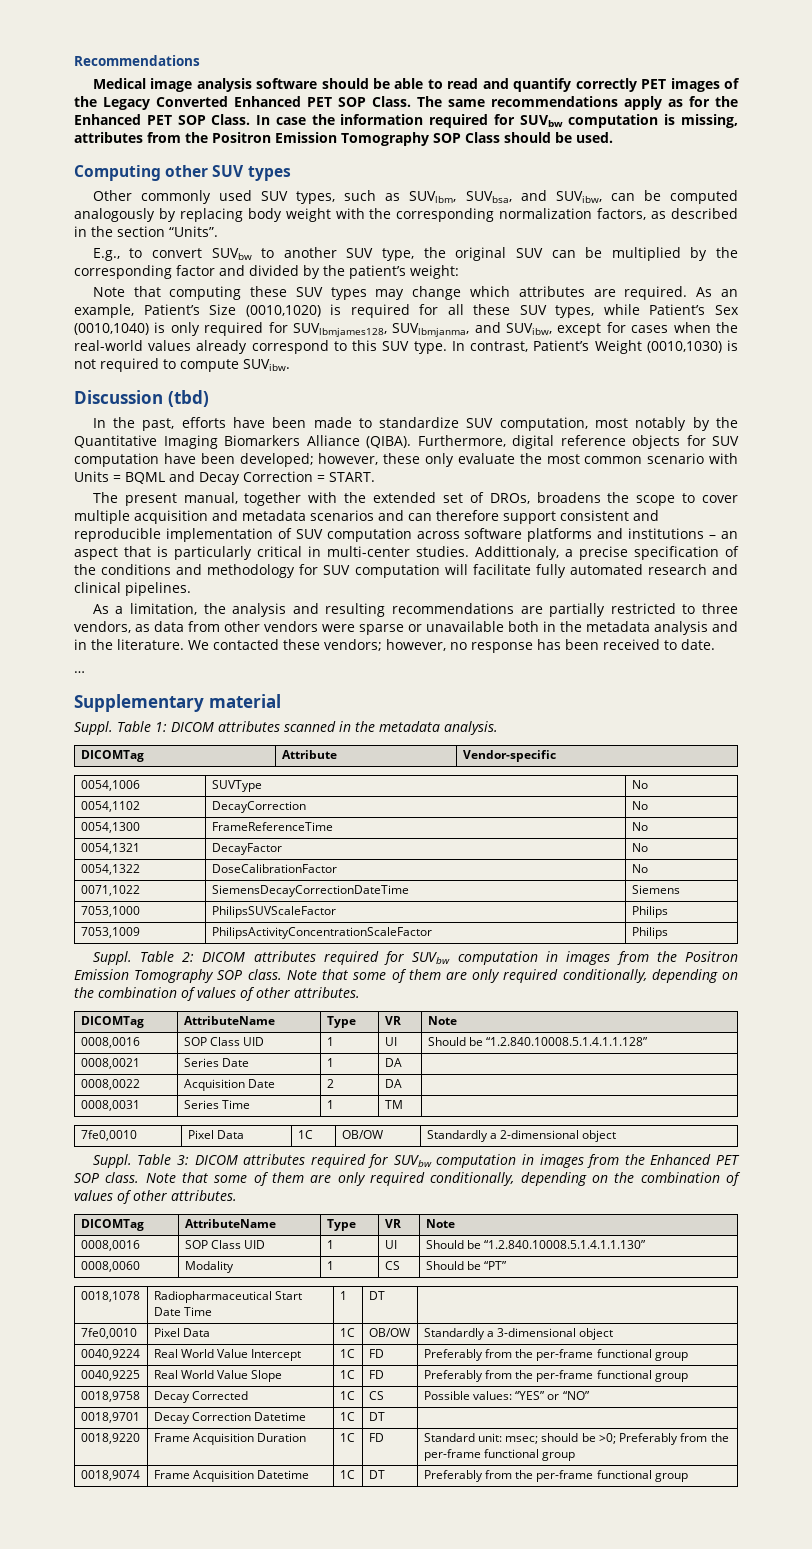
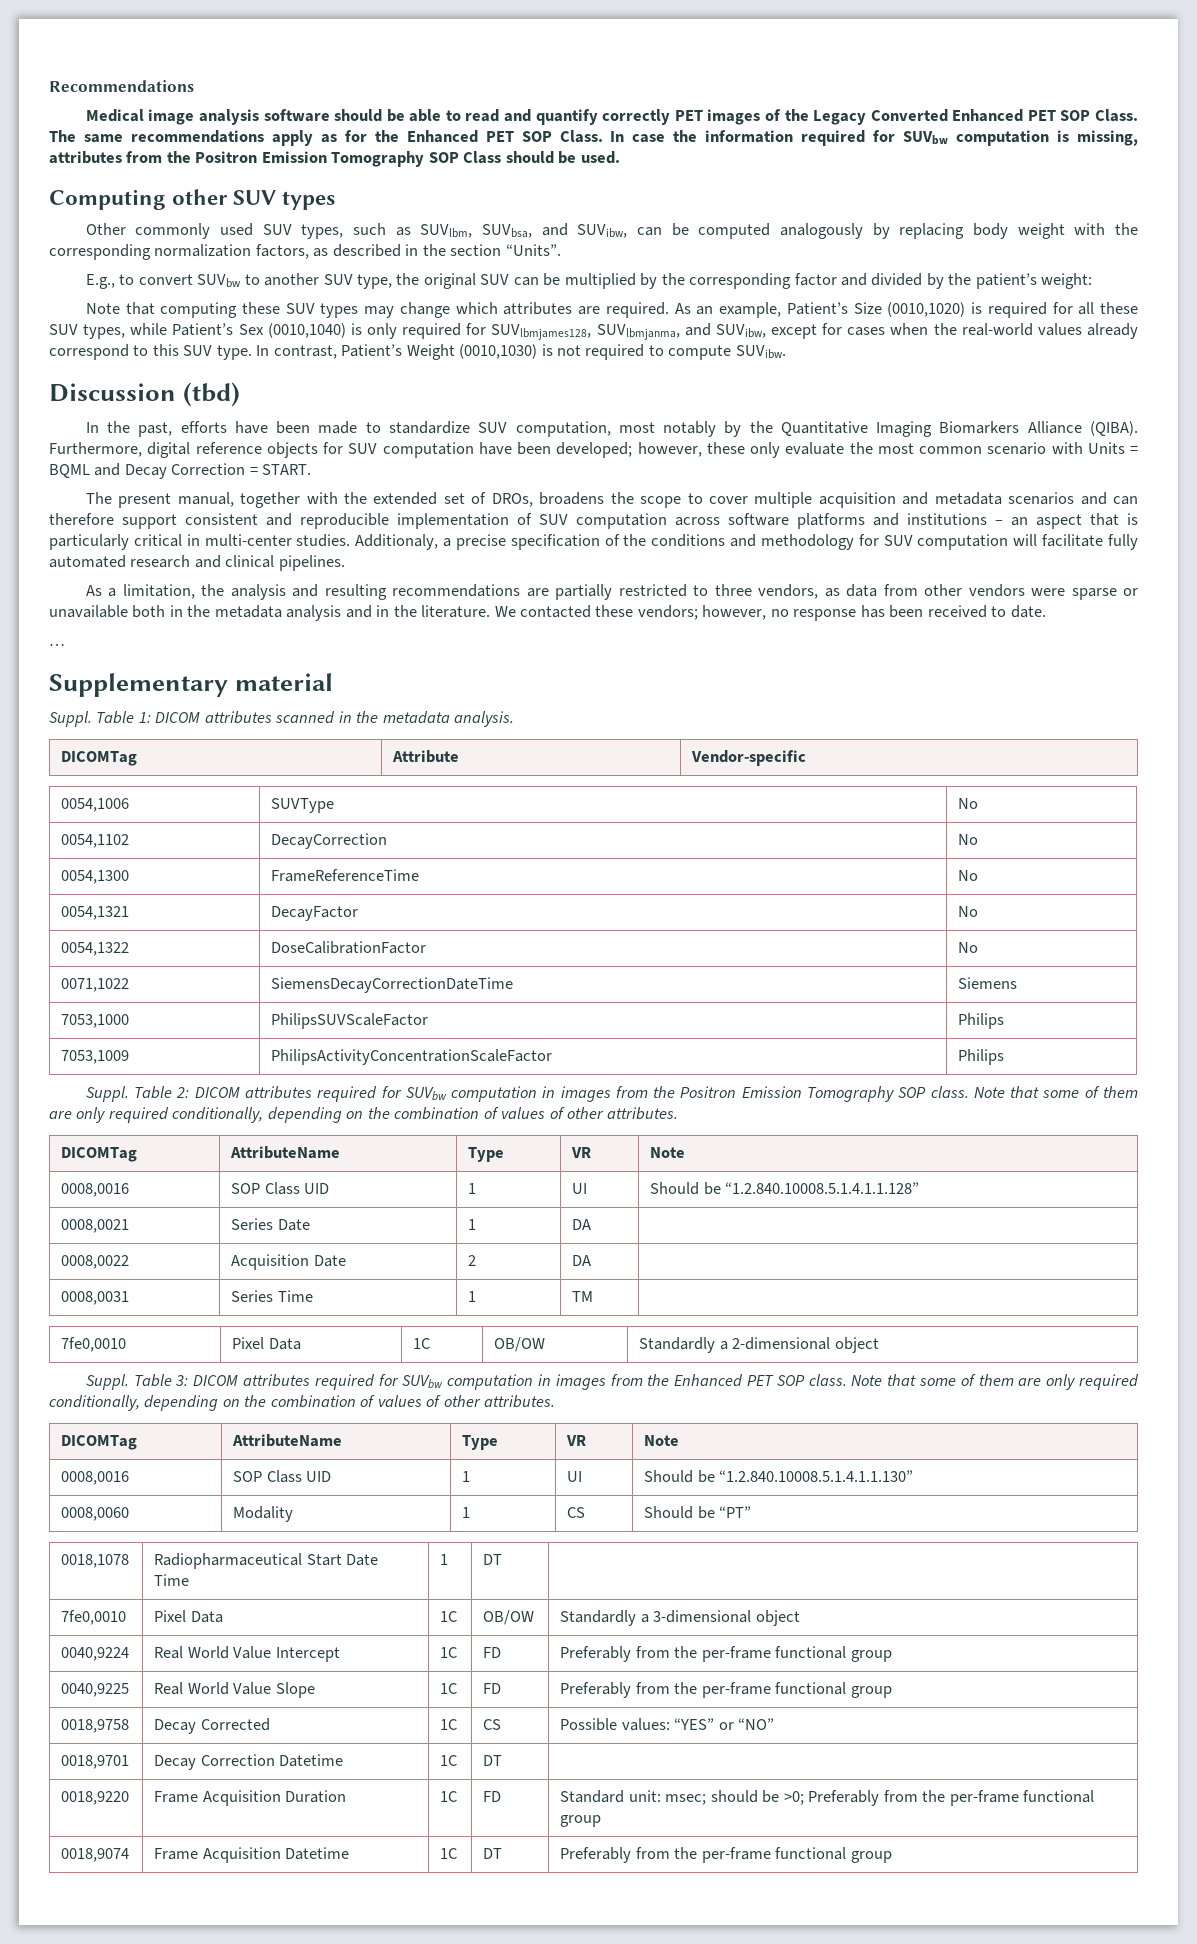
- Addittionaly, a precise specification of the conditions and methodology for SUV computation will facilitate fully automated research and clinical pipelines.
+ Additionaly, a precise specification of the conditions and methodology for SUV computation will facilitate fully automated research and clinical pipelines.

